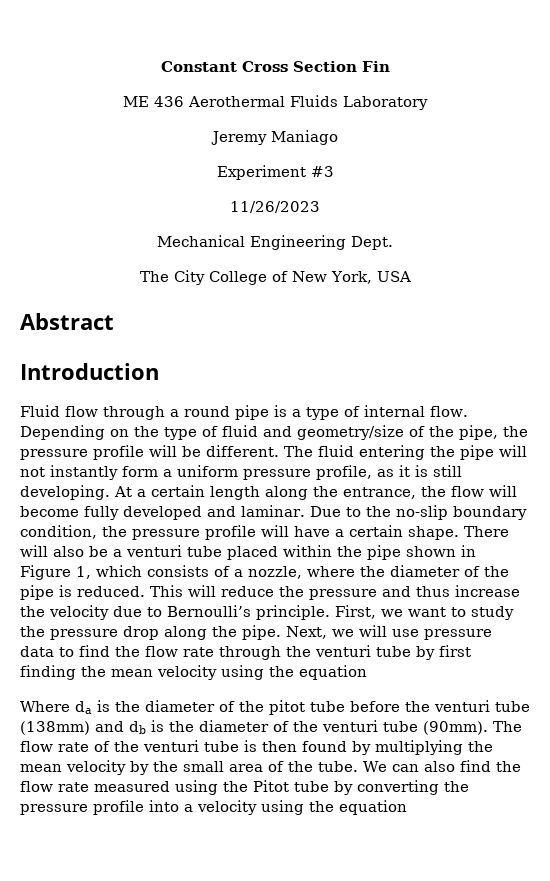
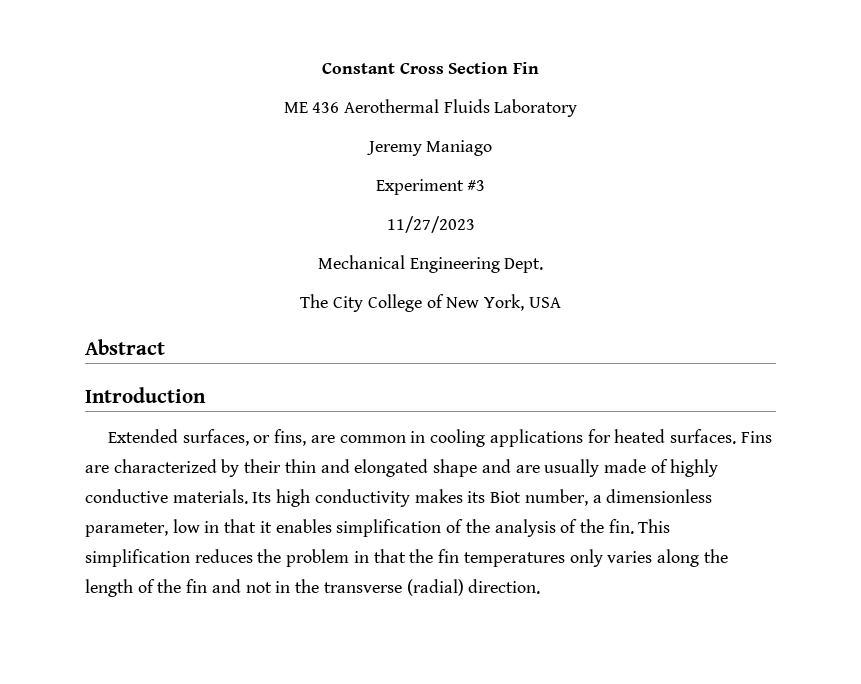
- 11/26/2023
+ 11/27/2023
- Fluid flow through a round pipe is a type of internal flow. Depending on the type of fluid and geometry/size of the pipe, the pressure profile will be different. The fluid entering the pipe will not instantly form a uniform pressure profile, as it is still developing. At a certain length along the entrance, the flow will become fully developed and laminar. Due to the no-slip boundary condition, the pressure profile will have a certain shape. There will also be a venturi tube placed within the pipe shown in Figure 1, which consists of a nozzle, where the diameter of the pipe is reduced. This will reduce the pressure and thus increase the velocity due to Bernoulli’s principle. First, we want to study the pressure drop along the pipe. Next, we will use pressure data to find the flow rate through the venturi tube by first finding the mean velocity using the equation
- Where da is the diameter of the pitot tube before the venturi tube (138mm) and db is the diameter of the venturi tube (90mm). The flow rate of the venturi tube is then found by multiplying the mean velocity by the small area of the tube. We can also find the flow rate measured using the Pitot tube by converting the pressure profile into a velocity using the equation
+ Extended surfaces, or fins, are common in cooling applications for heated surfaces. Fins are characterized by their thin and elongated shape and are usually made of highly conductive materials. Its high conductivity makes its Biot number, a dimensionless parameter, low in that it enables simplification of the analysis of the fin. This simplification reduces the problem in that the fin temperatures only varies along the length of the fin and not in the transverse (radial) direction.

